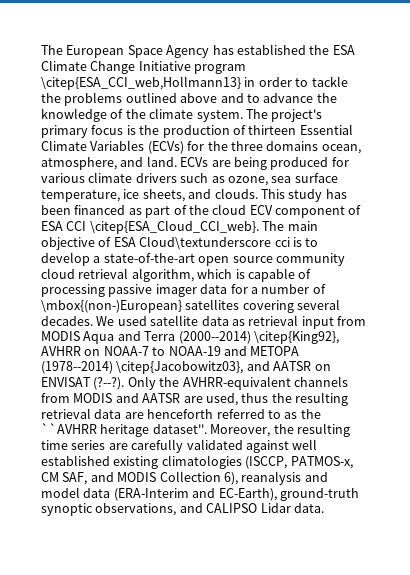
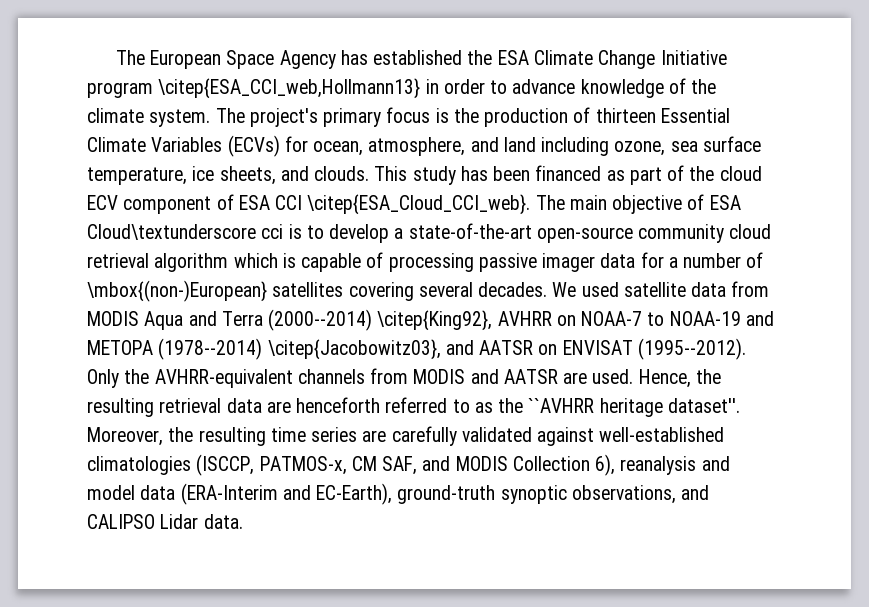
- The European Space Agency has established the ESA Climate Change Initiative program \citep{ESA_CCI_web,Hollmann13} in order to tackle the problems outlined above and to advance the knowledge of the climate system.
+ The European Space Agency has established the ESA Climate Change Initiative program \citep{ESA_CCI_web,Hollmann13} in order to advance knowledge of the climate system.
- The project's primary focus is the production of thirteen Essential Climate Variables (ECVs) for the three domains ocean, atmosphere, and land. ECVs are being produced for various climate drivers such as ozone, sea surface temperature, ice sheets, and clouds.
+ The project's primary focus is the production of thirteen Essential Climate Variables (ECVs) for ocean, atmosphere, and land including ozone, sea surface temperature, ice sheets, and clouds.
- The main objective of ESA Cloud\textunderscore cci is to develop a state-of-the-art open source community cloud retrieval algorithm, which is capable of processing passive imager data for a number of \mbox{(non-)European} satellites covering several decades.
+ The main objective of ESA Cloud\textunderscore cci is to develop a state-of-the-art open-source community cloud retrieval algorithm which is capable of processing passive imager data for a number of \mbox{(non-)European} satellites covering several decades.
- We used satellite data as retrieval input from MODIS Aqua and Terra (2000--2014) \citep{King92}, AVHRR on NOAA-7 to NOAA-19 and METOPA (1978--2014) \citep{Jacobowitz03}, and AATSR on ENVISAT (?--?).
+ We used satellite data from MODIS Aqua and Terra (2000--2014) \citep{King92}, AVHRR on NOAA-7 to NOAA-19 and METOPA (1978--2014) \citep{Jacobowitz03}, and AATSR on ENVISAT (1995--2012).
- Only the AVHRR-equivalent channels from MODIS and AATSR are used, thus the resulting retrieval data are henceforth referred to as the ``AVHRR heritage dataset''.
+ Only the AVHRR-equivalent channels from MODIS and AATSR are used. Hence, the resulting retrieval data are henceforth referred to as the ``AVHRR heritage dataset''.
- Moreover, the resulting time series are carefully validated against well established existing climatologies (ISCCP, PATMOS-x, CM SAF, and MODIS Collection 6), reanalysis and model data (ERA-Interim and EC-Earth), ground-truth synoptic observations, and CALIPSO Lidar data.
+ Moreover, the resulting time series are carefully validated against well-established climatologies (ISCCP, PATMOS-x, CM SAF, and MODIS Collection 6), reanalysis and model data (ERA-Interim and EC-Earth), ground-truth synoptic observations, and CALIPSO Lidar data.

